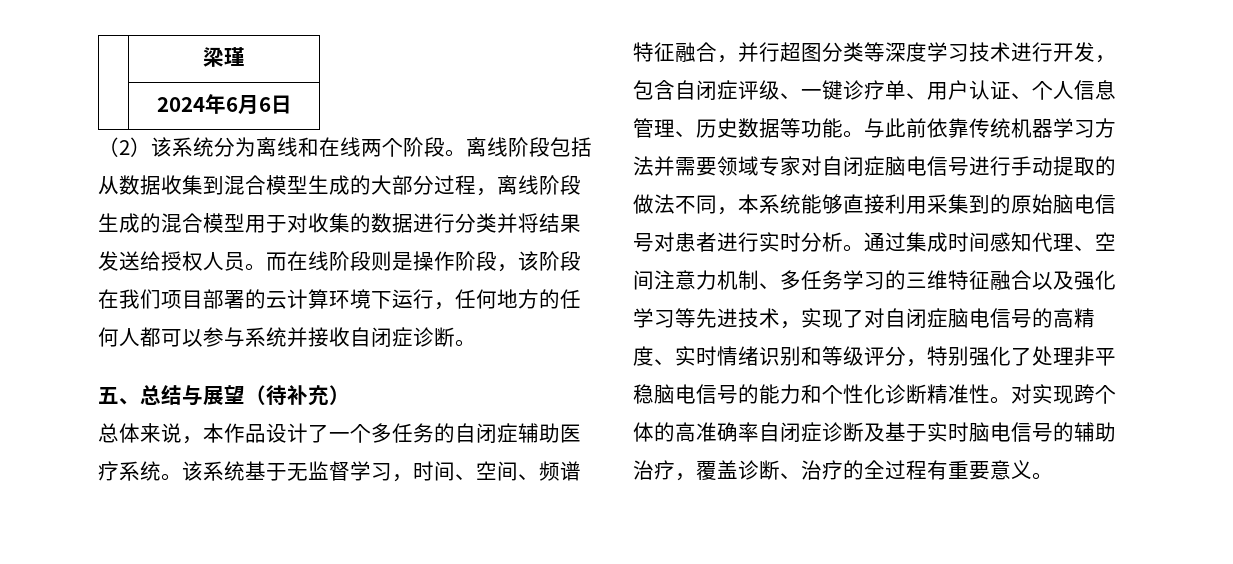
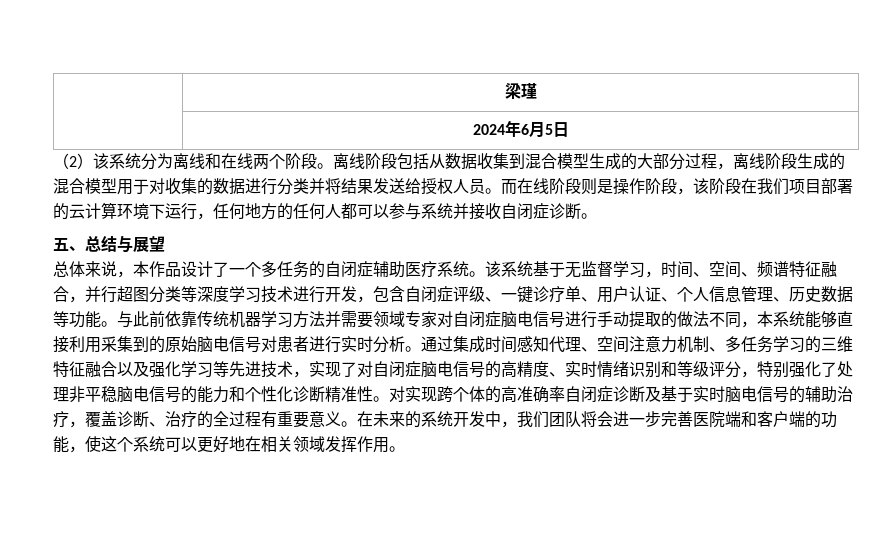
- | 2024年6月6日
+ | 2024年6月5日
- 五、总结与展望（待补充）
+ 五、总结与展望
+ 在未来的系统开发中，我们团队将会进一步完善医院端和客户端的功能，使这个系统可以更好地在相关领域发挥作用。

